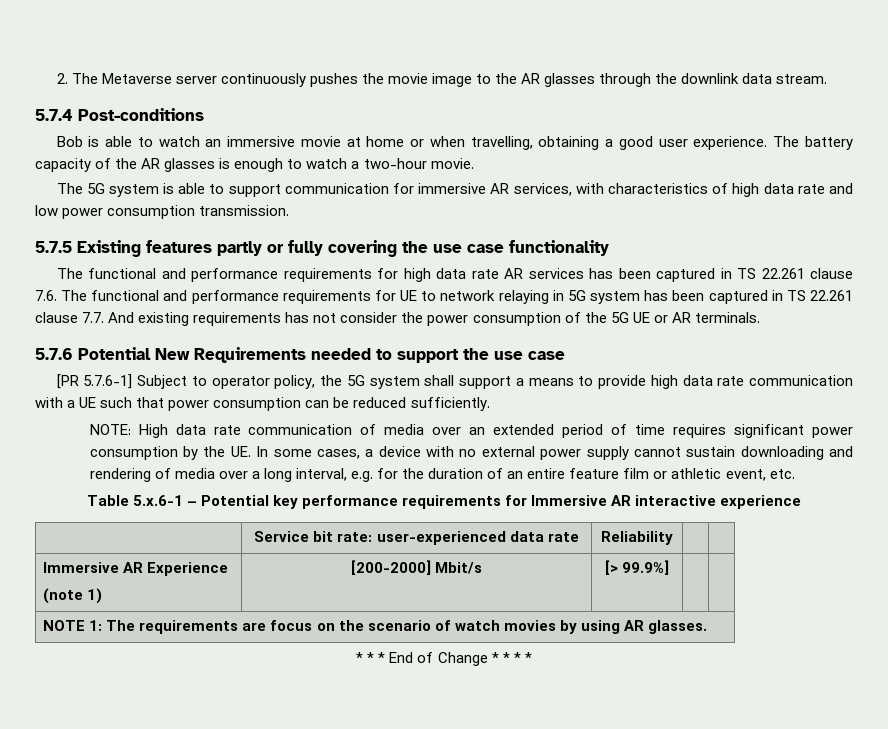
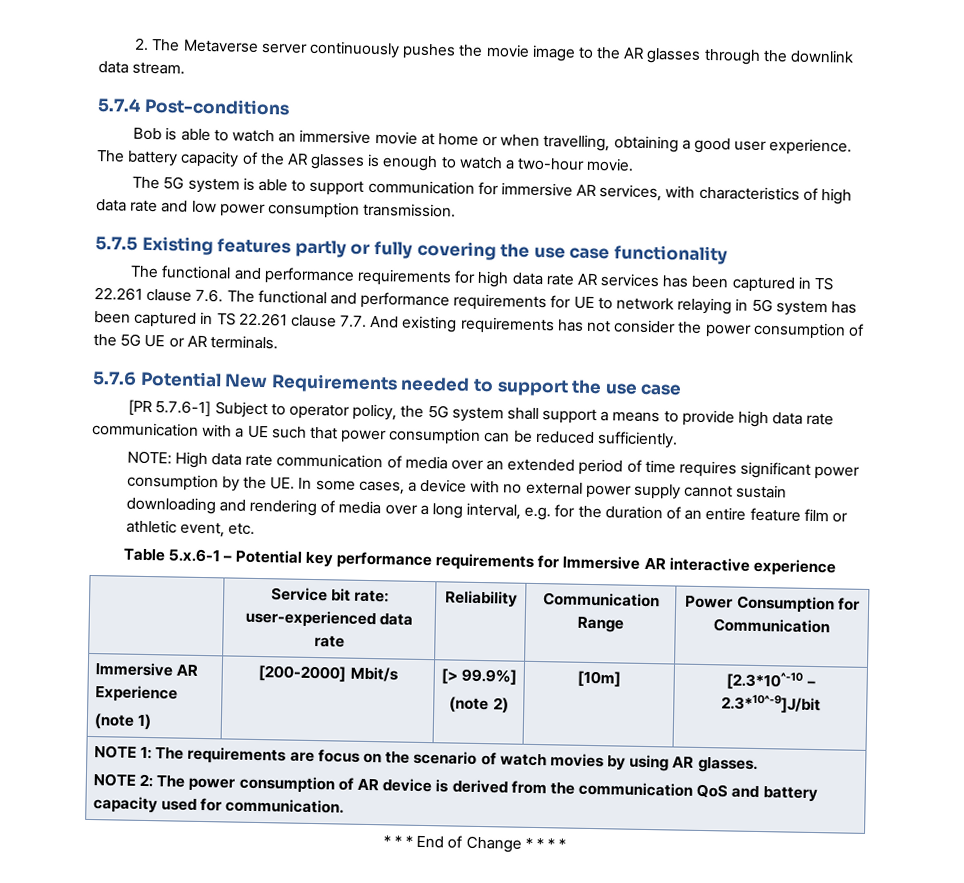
- | Service bit rate: user-experienced data rate | Reliability | |
+ | Service bit rate: user-experienced data rate | Reliability | Communication Range | Power Consumption for Communication
  Immersive AR Experience
- (note 1) | [200-2000] Mbit/s | [> 99.9%] | |
+ (note 1) | [200-2000] Mbit/s | [> 99.9%]
+ (note 2) | [10m] | [2.3*10^-10 – 2.3*10^-9]J/bit
  NOTE 1: The requirements are focus on the scenario of watch movies by using AR glasses.
+ NOTE 2: The power consumption of AR device is derived from the communication QoS and battery capacity used for communication.

